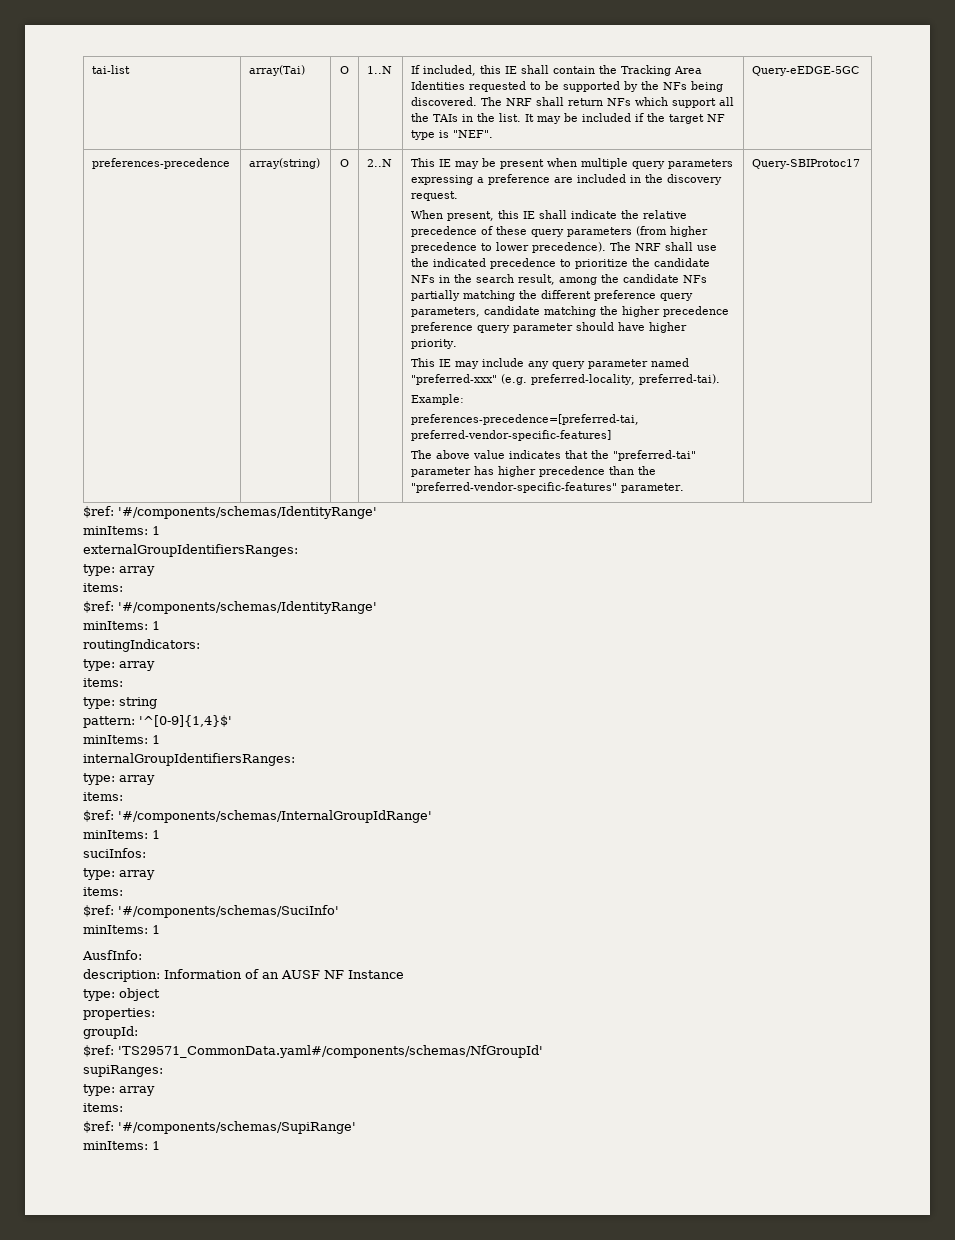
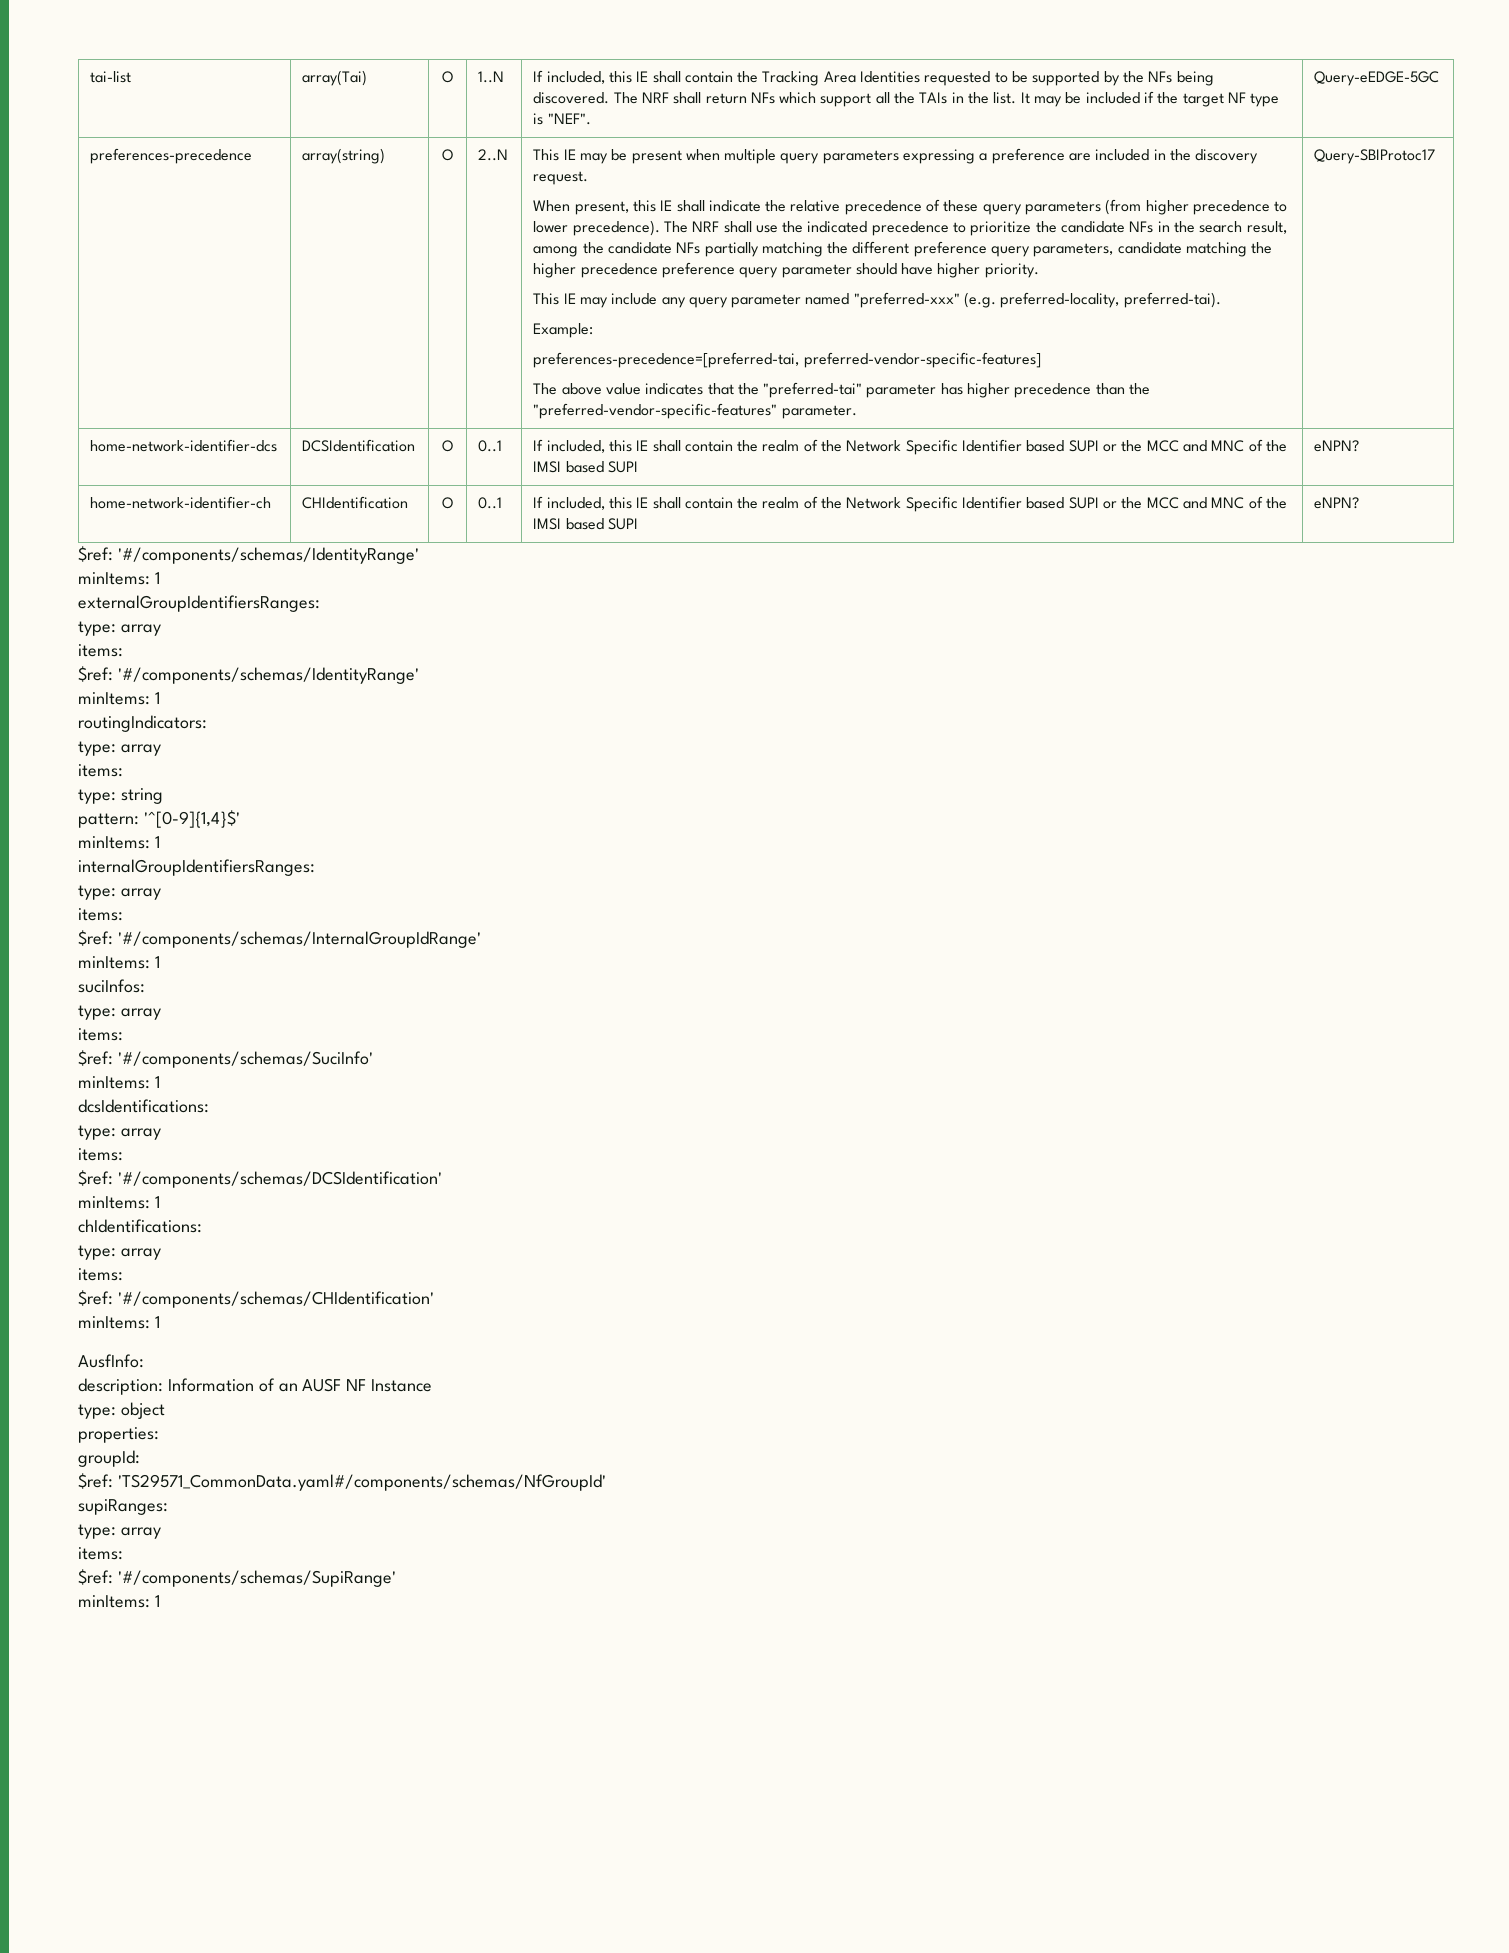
+ home-network-identifier-dcs | DCSIdentification | O | 0..1 | If included, this IE shall contain the realm of the Network Specific Identifier based SUPI or the MCC and MNC of the IMSI based SUPI | eNPN?
+ home-network-identifier-ch | CHIdentification | O | 0..1 | If included, this IE shall contain the realm of the Network Specific Identifier based SUPI or the MCC and MNC of the IMSI based SUPI | eNPN?
+ dcsIdentifications:
+ type: array
+ items:
+ $ref: '#/components/schemas/DCSIdentification'
+ minItems: 1
+ chIdentifications:
+ type: array
+ items:
+ $ref: '#/components/schemas/CHIdentification'
+ minItems: 1

